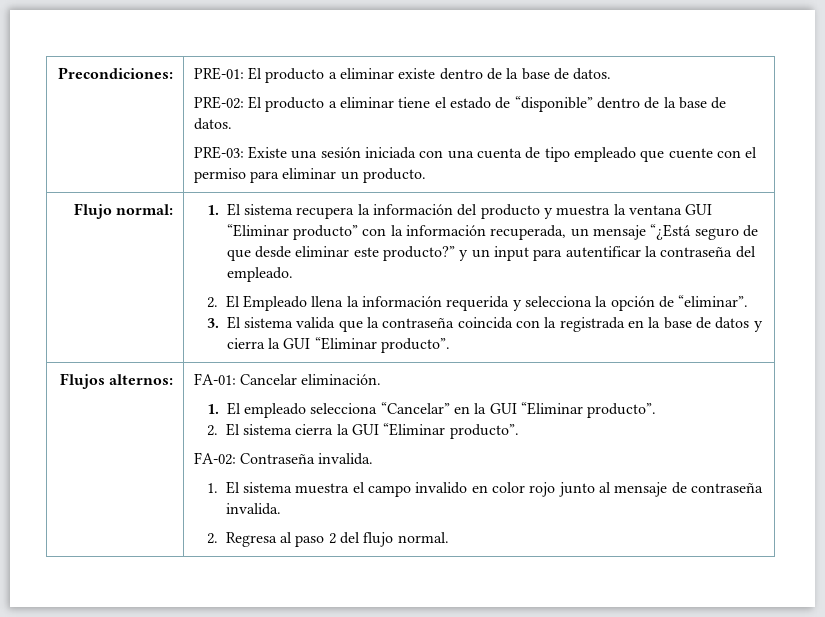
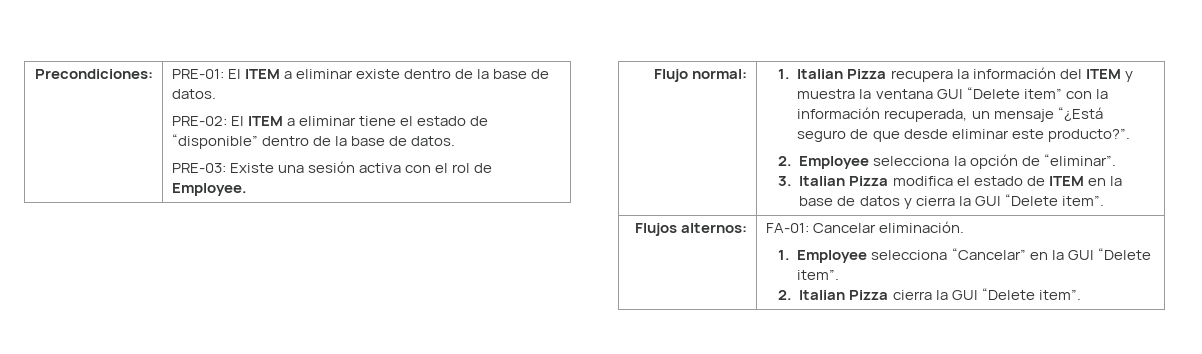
- PRE-01: El producto a eliminar existe dentro de la base de datos.
+ PRE-01: El ITEM a eliminar existe dentro de la base de datos.
- PRE-02: El producto a eliminar tiene el estado de “disponible” dentro de la base de datos.
+ PRE-02: El ITEM a eliminar tiene el estado de “disponible” dentro de la base de datos.
- PRE-03: Existe una sesión iniciada con una cuenta de tipo empleado que cuente con el permiso para eliminar un producto.
+ PRE-03: Existe una sesión activa con el rol de Employee.
- 1. El sistema recupera la información del producto y muestra la ventana GUI “Eliminar producto” con la información recuperada, un mensaje “¿Está seguro de que desde eliminar este producto?” y un input para autentificar la contraseña del empleado.
- 2. El Empleado llena la información requerida y selecciona la opción de “eliminar”.
+ 1. Italian Pizza recupera la información del ITEM y muestra la ventana GUI “Delete item” con la información recuperada, un mensaje “¿Está seguro de que desde eliminar este producto?”.
+ 2. Employee selecciona la opción de “eliminar”.
- 3. El sistema valida que la contraseña coincida con la registrada en la base de datos y cierra la GUI “Eliminar producto”.
+ 3. Italian Pizza modifica el estado de ITEM en la base de datos y cierra la GUI “Delete item”.
- 1. El empleado selecciona “Cancelar” en la GUI “Eliminar producto”.
- 2. El sistema cierra la GUI “Eliminar producto”.
- FA-02: Contraseña invalida.
- 1. El sistema muestra el campo invalido en color rojo junto al mensaje de contraseña invalida.
- 2. Regresa al paso 2 del flujo normal.
+ 1. Employee selecciona “Cancelar” en la GUI “Delete item”.
+ 2. Italian Pizza cierra la GUI “Delete item”.

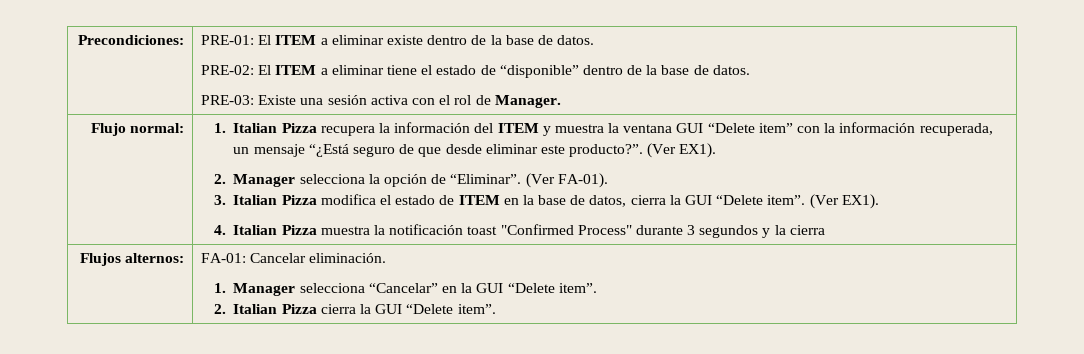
  Precondiciones: | PRE-01: El ITEM a eliminar existe dentro de la base de datos.
  PRE-02: El ITEM a eliminar tiene el estado de “disponible” dentro de la base de datos.
- PRE-03: Existe una sesión activa con el rol de Employee.
+ PRE-03: Existe una sesión activa con el rol de Manager.
- 1. Italian Pizza recupera la información del ITEM y muestra la ventana GUI “Delete item” con la información recuperada, un mensaje “¿Está seguro de que desde eliminar este producto?”.
- 2. Employee selecciona la opción de “eliminar”.
+ 1. Italian Pizza recupera la información del ITEM y muestra la ventana GUI “Delete item” con la información recuperada, un mensaje “¿Está seguro de que desde eliminar este producto?”. (Ver EX1).
+ 2. Manager selecciona la opción de “Eliminar”. (Ver FA-01).
- 3. Italian Pizza modifica el estado de ITEM en la base de datos y cierra la GUI “Delete item”.
+ 3. Italian Pizza modifica el estado de ITEM en la base de datos, cierra la GUI “Delete item”. (Ver EX1).
+ 4. Italian Pizza muestra la notificación toast "Confirmed Process" durante 3 segundos y la cierra
  Flujos alternos: | FA-01: Cancelar eliminación.
- 1. Employee selecciona “Cancelar” en la GUI “Delete item”.
+ 1. Manager selecciona “Cancelar” en la GUI “Delete item”.

